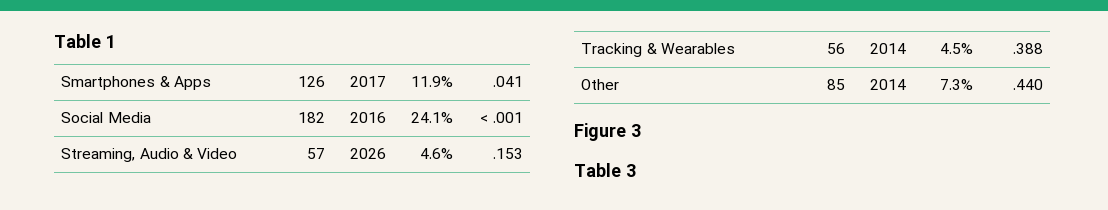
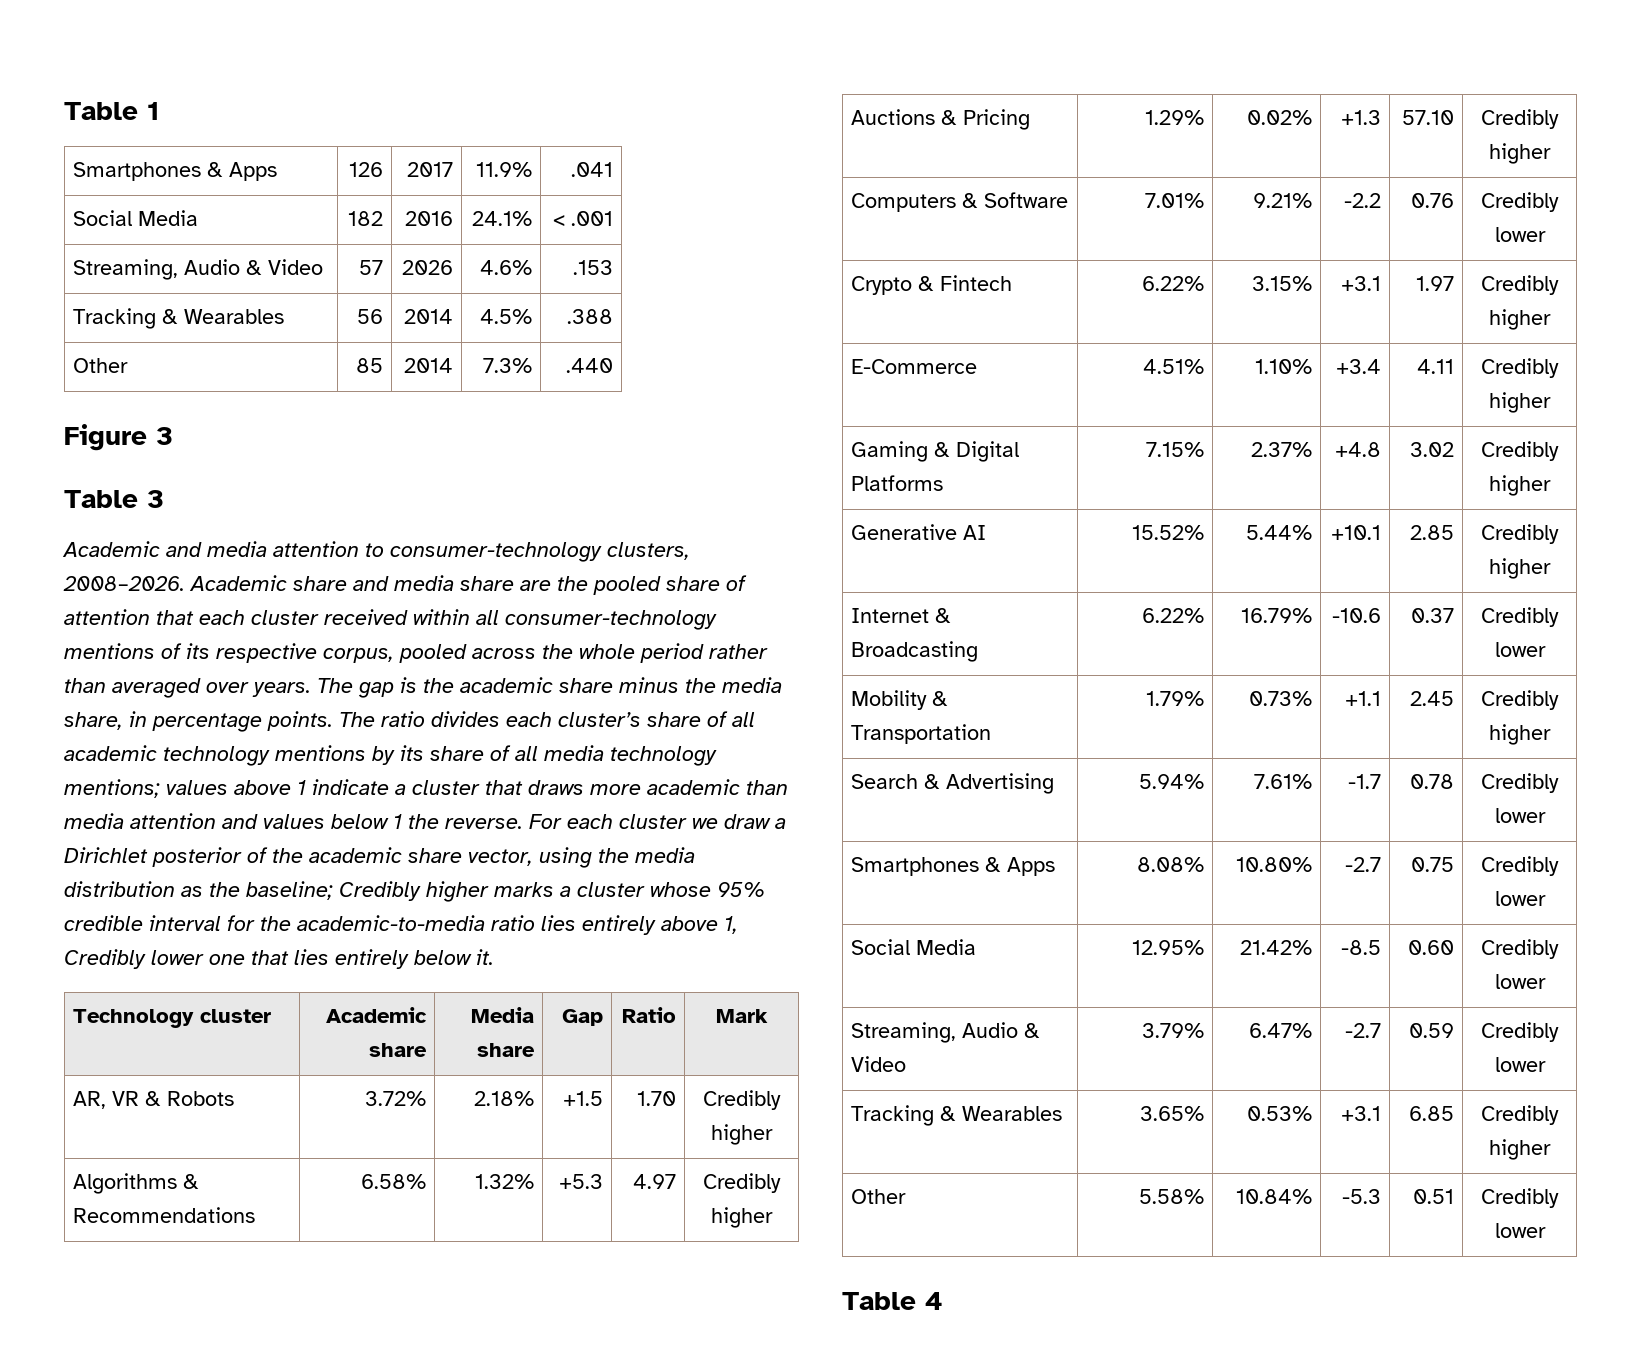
+ Academic and media attention to consumer-technology clusters, 2008–2026. Academic share and media share are the pooled share of attention that each cluster received within all consumer-technology mentions of its respective corpus, pooled across the whole period rather than averaged over years. The gap is the academic share minus the media share, in percentage points. The ratio divides each cluster’s share of all academic technology mentions by its share of all media technology mentions; values above 1 indicate a cluster that draws more academic than media attention and values below 1 the reverse. For each cluster we draw a Dirichlet posterior of the academic share vector, using the media distribution as the baseline; Credibly higher marks a cluster whose 95% credible interval for the academic-to-media ratio lies entirely above 1, Credibly lower one that lies entirely below it.
+ Technology cluster | Academic share | Media share | Gap | Ratio | Mark
+ AR, VR & Robots | 3.72% | 2.18% | +1.5 | 1.70 | Credibly higher
+ Algorithms & Recommendations | 6.58% | 1.32% | +5.3 | 4.97 | Credibly higher
+ Auctions & Pricing | 1.29% | 0.02% | +1.3 | 57.10 | Credibly higher
+ Computers & Software | 7.01% | 9.21% | -2.2 | 0.76 | Credibly lower
+ Crypto & Fintech | 6.22% | 3.15% | +3.1 | 1.97 | Credibly higher
+ E-Commerce | 4.51% | 1.10% | +3.4 | 4.11 | Credibly higher
+ Gaming & Digital Platforms | 7.15% | 2.37% | +4.8 | 3.02 | Credibly higher
+ Generative AI | 15.52% | 5.44% | +10.1 | 2.85 | Credibly higher
+ Internet & Broadcasting | 6.22% | 16.79% | -10.6 | 0.37 | Credibly lower
+ Mobility & Transportation | 1.79% | 0.73% | +1.1 | 2.45 | Credibly higher
+ Search & Advertising | 5.94% | 7.61% | -1.7 | 0.78 | Credibly lower
+ Smartphones & Apps | 8.08% | 10.80% | -2.7 | 0.75 | Credibly lower
+ Social Media | 12.95% | 21.42% | -8.5 | 0.60 | Credibly lower
+ Streaming, Audio & Video | 3.79% | 6.47% | -2.7 | 0.59 | Credibly lower
+ Tracking & Wearables | 3.65% | 0.53% | +3.1 | 6.85 | Credibly higher
+ Other | 5.58% | 10.84% | -5.3 | 0.51 | Credibly lower
+ Table 4

